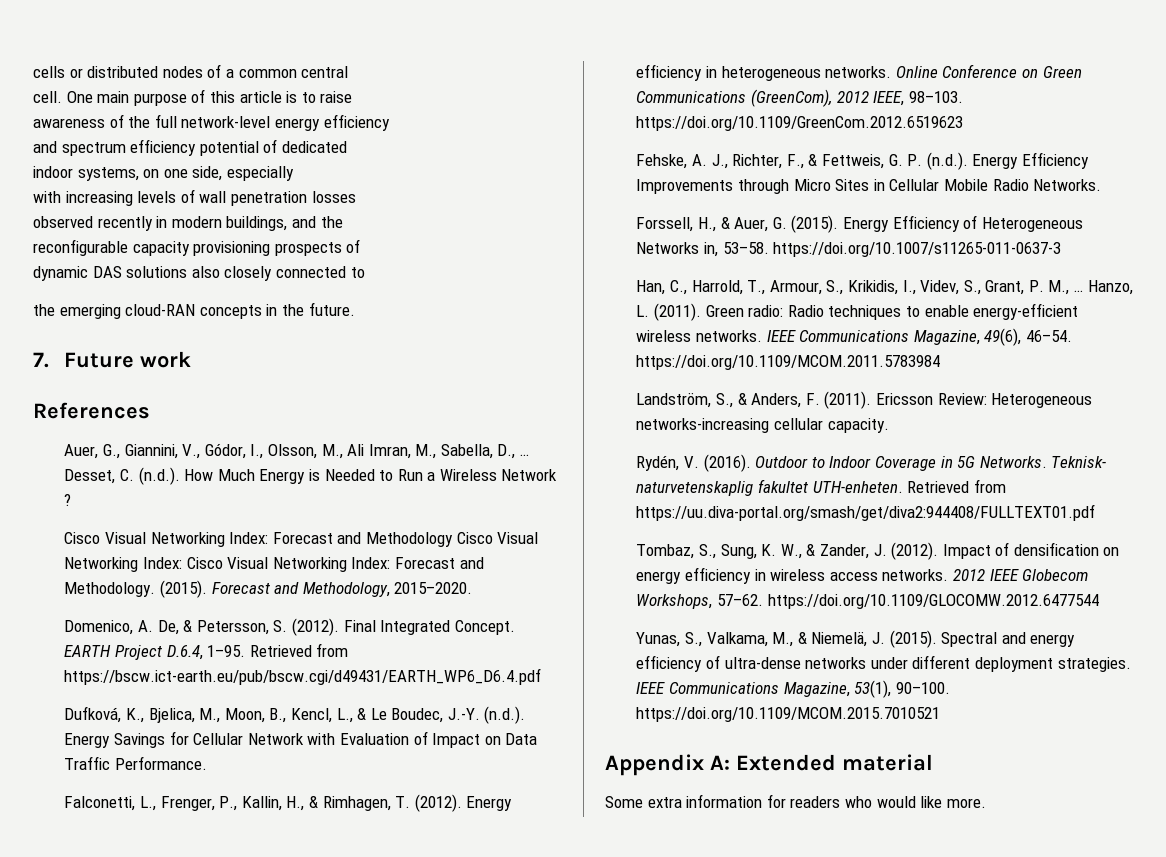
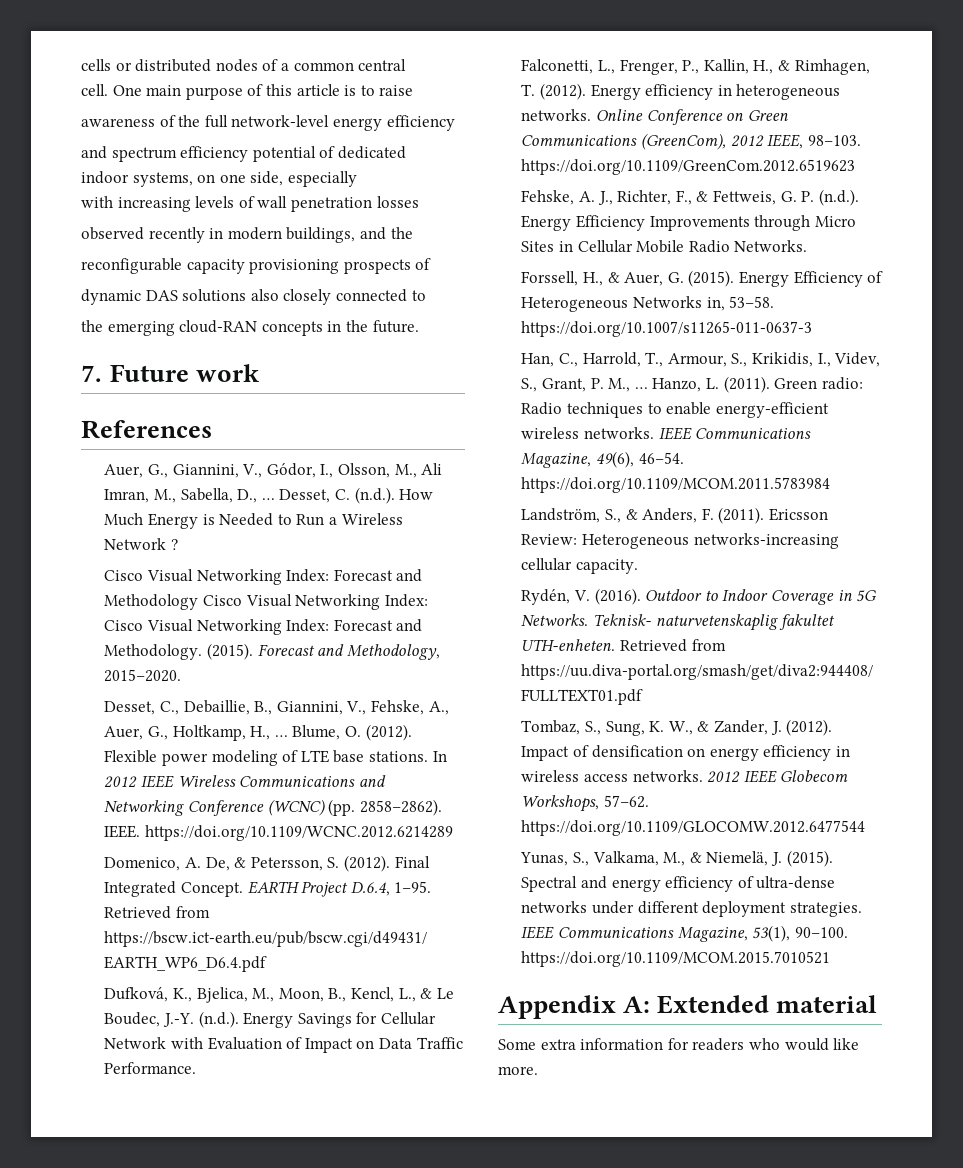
+ Desset, C., Debaillie, B., Giannini, V., Fehske, A., Auer, G., Holtkamp, H., … Blume, O. (2012). Flexible power modeling of LTE base stations. In 2012 IEEE Wireless Communications and Networking Conference (WCNC) (pp. 2858–2862). IEEE. https://doi.org/10.1109/WCNC.2012.6214289

